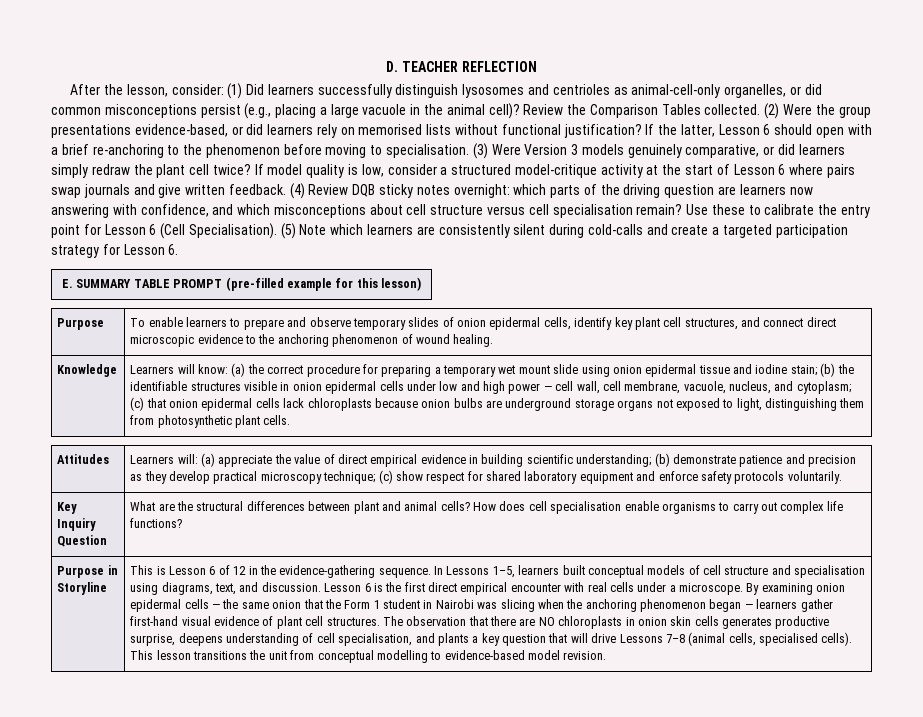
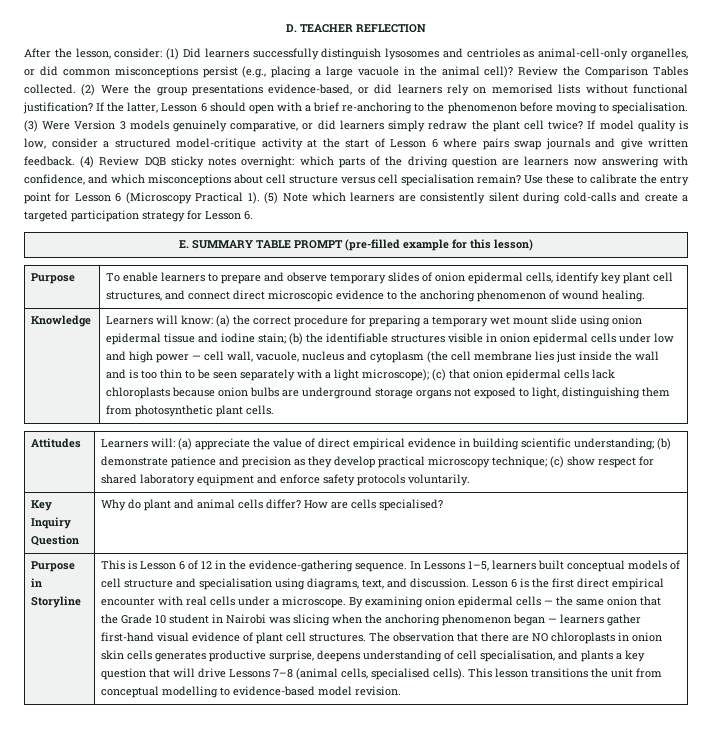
- Use these to calibrate the entry point for Lesson 6 (Cell Specialisation).
+ Use these to calibrate the entry point for Lesson 6 (Microscopy Practical 1).
- (b) the identifiable structures visible in onion epidermal cells under low and high power — cell wall, cell membrane, vacuole, nucleus, and cytoplasm;
+ (b) the identifiable structures visible in onion epidermal cells under low and high power — cell wall, vacuole, nucleus and cytoplasm (the cell membrane lies just inside the wall and is too thin to be seen separately with a light microscope);
- Key Inquiry Question | What are the structural differences between plant and animal cells? How does cell specialisation enable organisms to carry out complex life functions?
+ Key Inquiry Question | Why do plant and animal cells differ? How are cells specialised?
- By examining onion epidermal cells — the same onion that the Form 1 student in Nairobi was slicing when the anchoring phenomenon began — learners gather first-hand visual evidence of plant cell structures.
+ By examining onion epidermal cells — the same onion that the Grade 10 student in Nairobi was slicing when the anchoring phenomenon began — learners gather first-hand visual evidence of plant cell structures.

